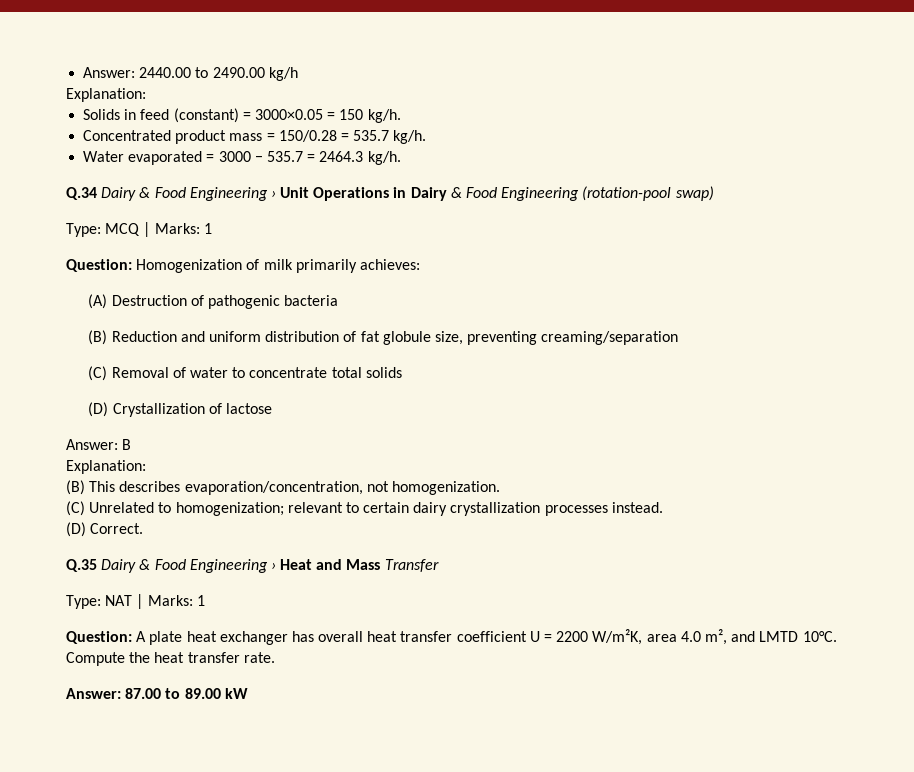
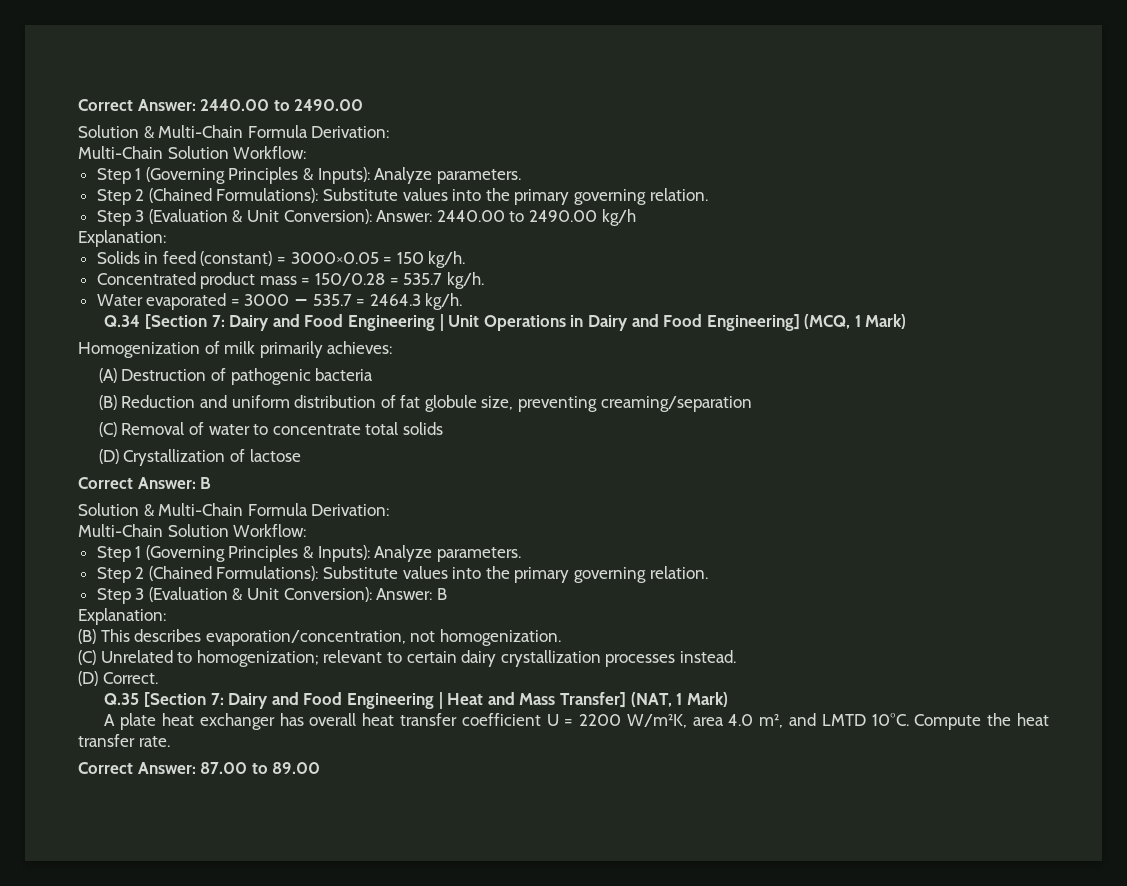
- Answer: 2440.00 to 2490.00 kg/h
+ Correct Answer: 2440.00 to 2490.00
+ Solution & Multi-Chain Formula Derivation:
+ Multi-Chain Solution Workflow:
+ Step 1 (Governing Principles & Inputs): Analyze parameters.
+ Step 2 (Chained Formulations): Substitute values into the primary governing relation.
+ Step 3 (Evaluation & Unit Conversion): Answer: 2440.00 to 2490.00 kg/h
- Q.34 Dairy & Food Engineering › Unit Operations in Dairy & Food Engineering (rotation-pool swap)
- Type: MCQ | Marks: 1
- Question: Homogenization of milk primarily achieves:
+ Q.34 [Section 7: Dairy and Food Engineering | Unit Operations in Dairy and Food Engineering] (MCQ, 1 Mark)
+ Homogenization of milk primarily achieves:
- Answer: B
+ Correct Answer: B
+ Solution & Multi-Chain Formula Derivation:
+ Multi-Chain Solution Workflow:
+ Step 1 (Governing Principles & Inputs): Analyze parameters.
+ Step 2 (Chained Formulations): Substitute values into the primary governing relation.
+ Step 3 (Evaluation & Unit Conversion): Answer: B
- Q.35 Dairy & Food Engineering › Heat and Mass Transfer
- Type: NAT | Marks: 1
- Question: A plate heat exchanger has overall heat transfer coefficient U = 2200 W/m²K, area 4.0 m², and LMTD 10°C.
+ Q.35 [Section 7: Dairy and Food Engineering | Heat and Mass Transfer] (NAT, 1 Mark)
+ A plate heat exchanger has overall heat transfer coefficient U = 2200 W/m²K, area 4.0 m², and LMTD 10°C.
- Answer: 87.00 to 89.00 kW
+ Correct Answer: 87.00 to 89.00

